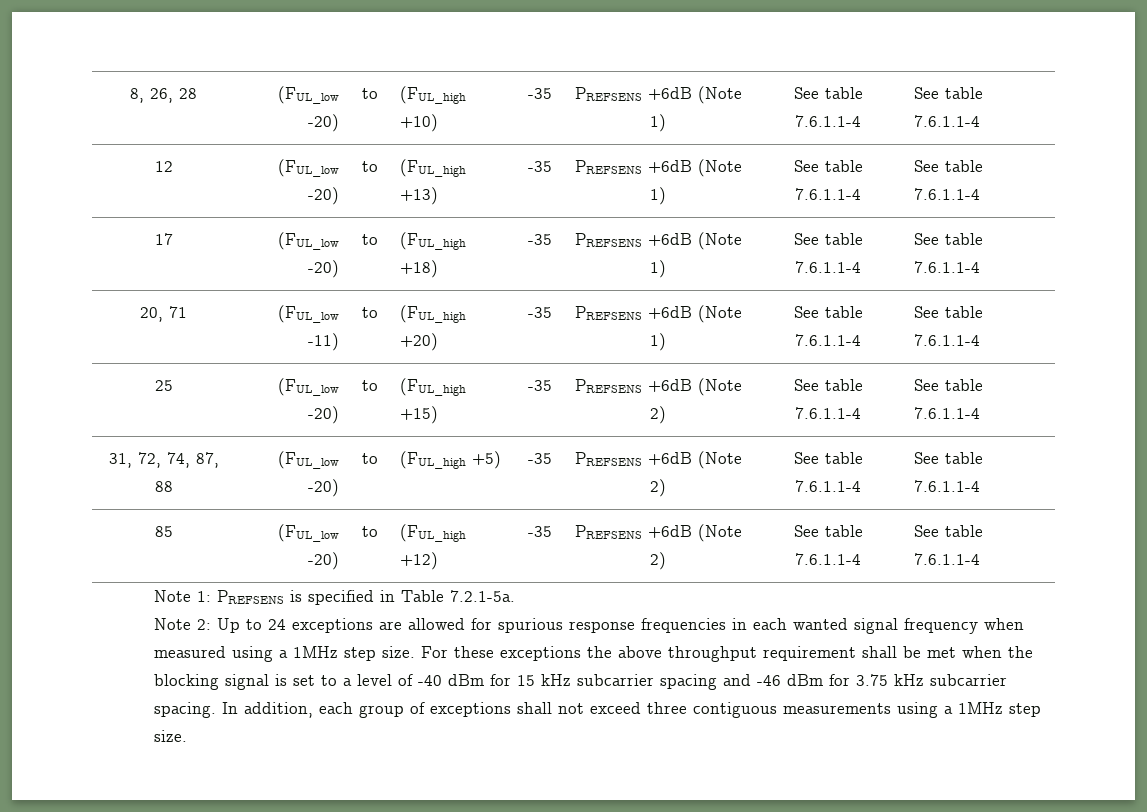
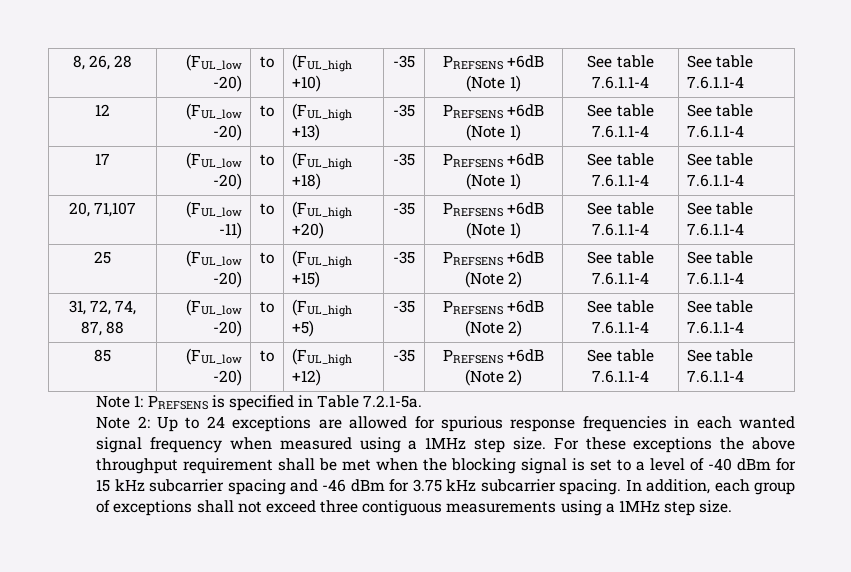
- 20, 71 | (FUL_low -11) | to | (FUL_high +20) | -35 | PREFSENS +6dB (Note 1) | See table 7.6.1.1-4 | See table 7.6.1.1-4
+ 20, 71,107 | (FUL_low -11) | to | (FUL_high +20) | -35 | PREFSENS +6dB (Note 1) | See table 7.6.1.1-4 | See table 7.6.1.1-4

